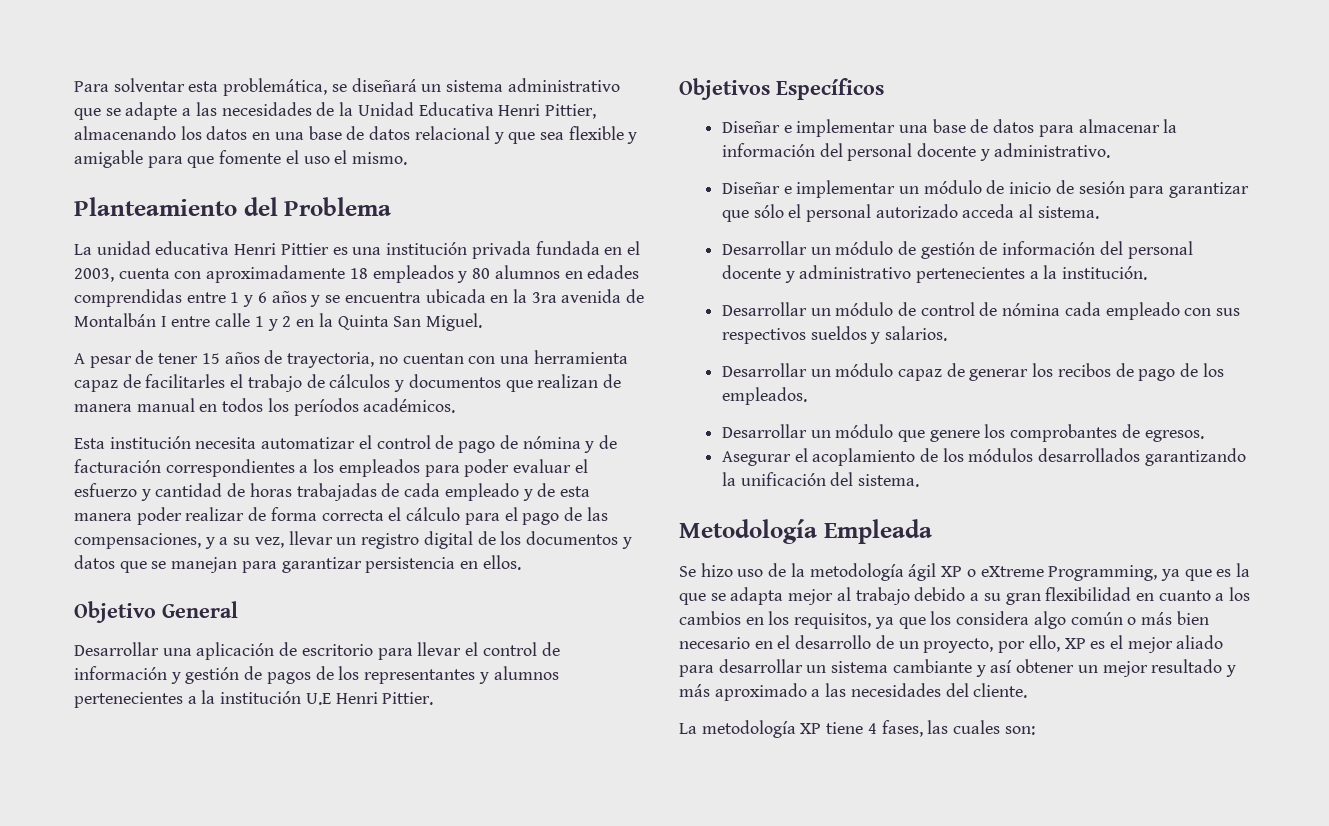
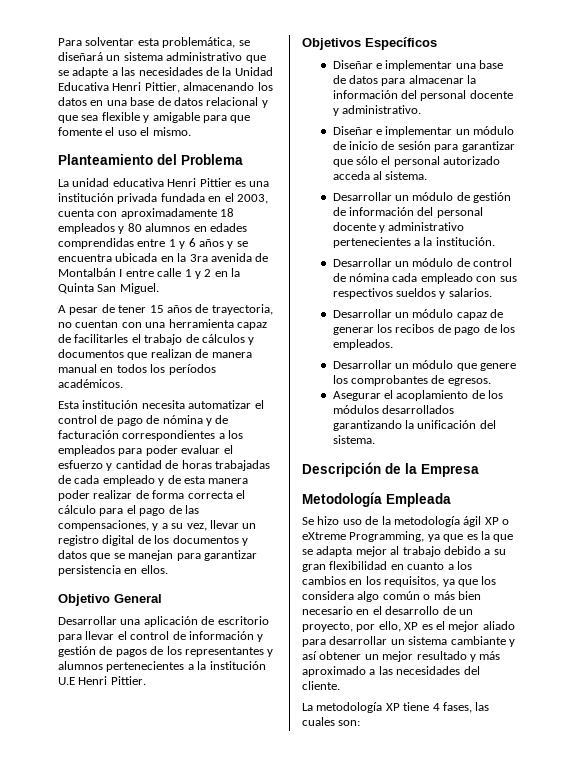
+ Descripción de la Empresa

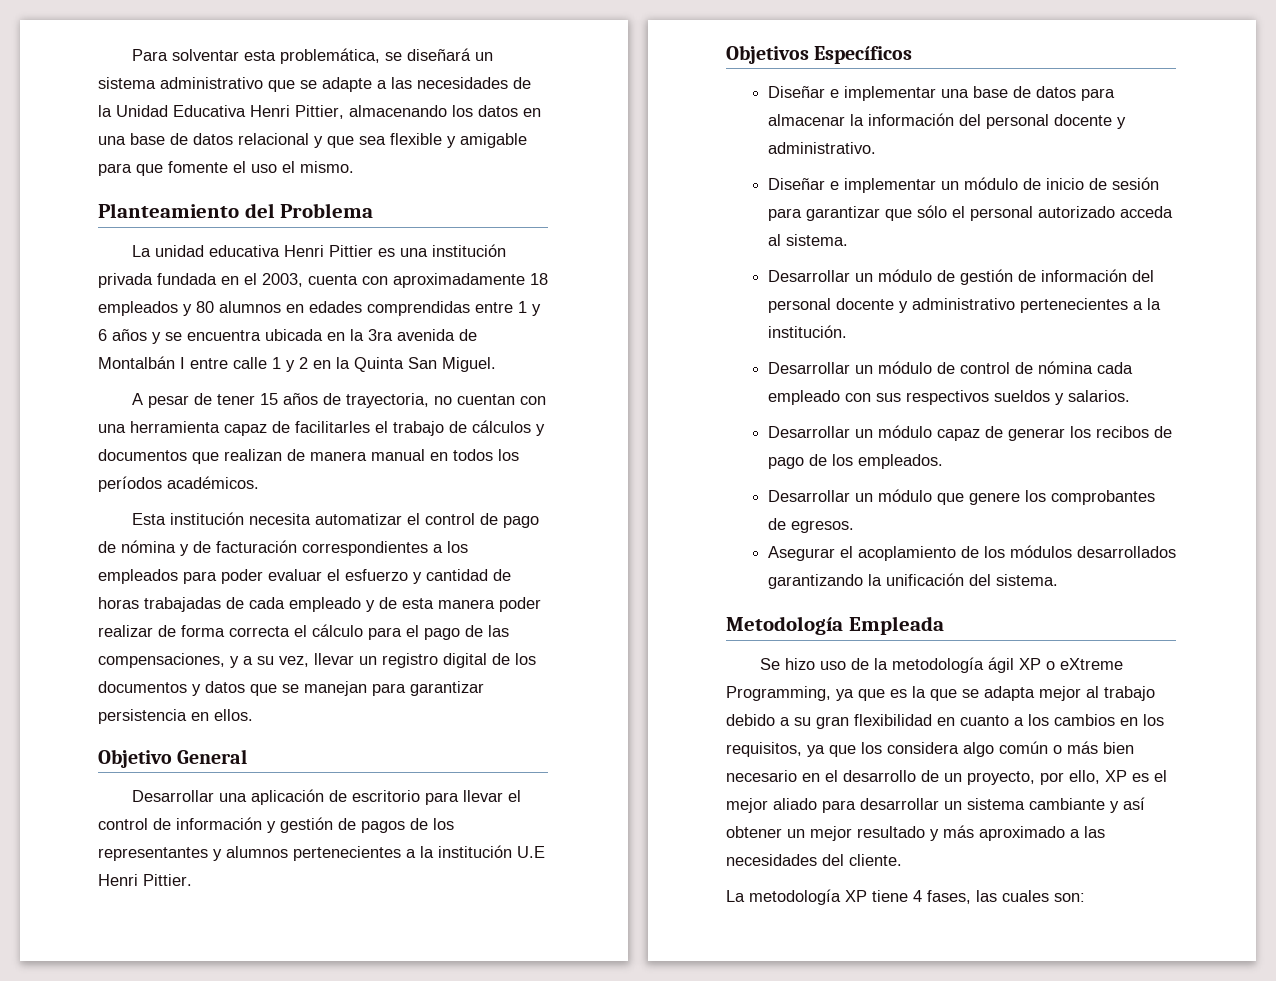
- Descripción de la Empresa

